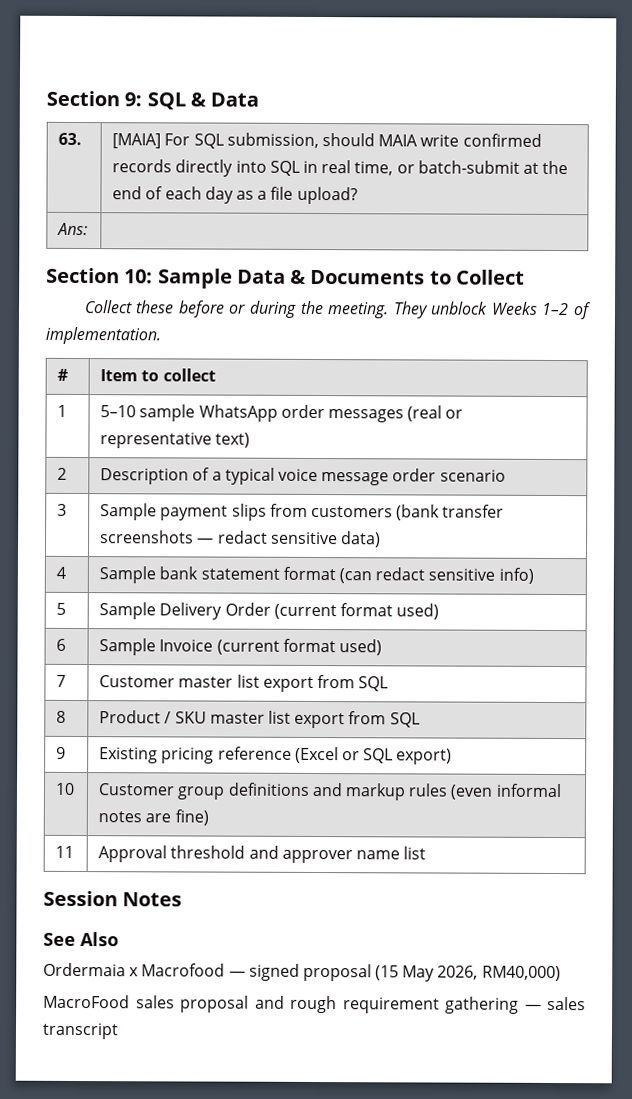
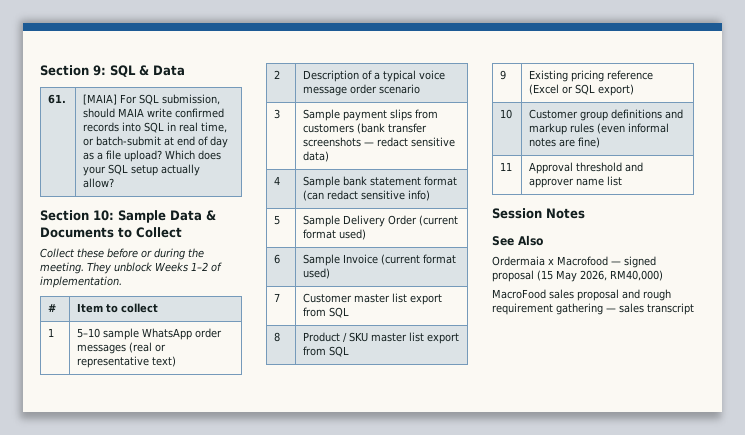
- 63. | [MAIA] For SQL submission, should MAIA write confirmed records directly into SQL in real time, or batch-submit at the end of each day as a file upload?
- Ans: |
+ 61. | [MAIA] For SQL submission, should MAIA write confirmed records into SQL in real time, or batch-submit at end of day as a file upload? Which does your SQL setup actually allow?

